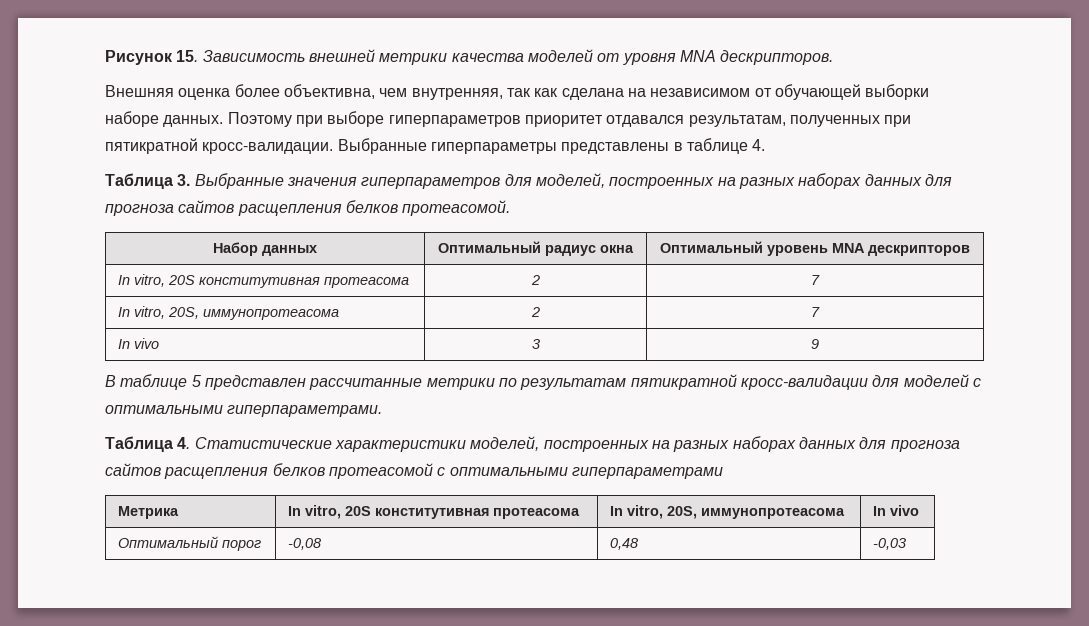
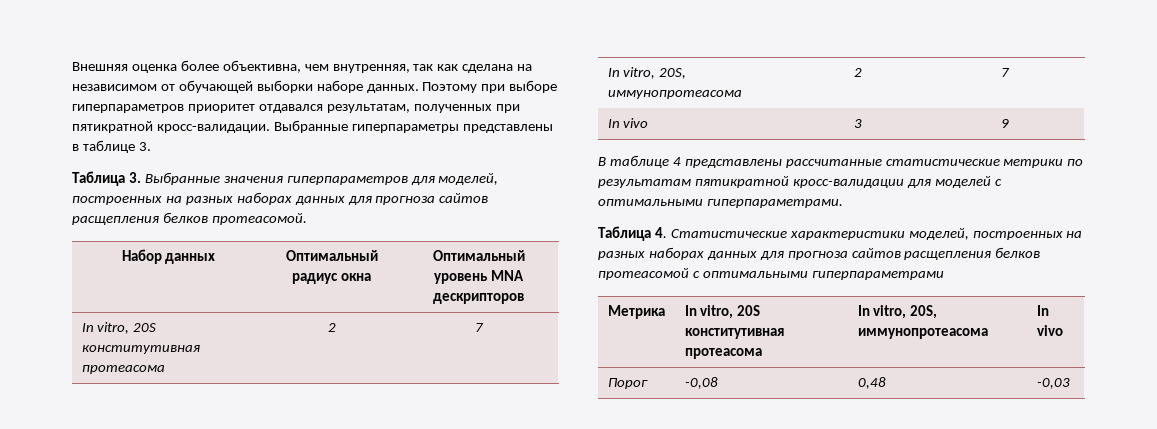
- Рисунок 15. Зависимость внешней метрики качества моделей от уровня MNA дескрипторов.
- Выбранные гиперпараметры представлены в таблице 4.
+ Выбранные гиперпараметры представлены в таблице 3.
- В таблице 5 представлен рассчитанные метрики по результатам пятикратной кросс-валидации для моделей с оптимальными гиперпараметрами.
+ В таблице 4 представлены рассчитанные статистические метрики по результатам пятикратной кросс-валидации для моделей с оптимальными гиперпараметрами.
- Оптимальный порог | -0,08 | 0,48 | -0,03
+ Порог | -0,08 | 0,48 | -0,03

